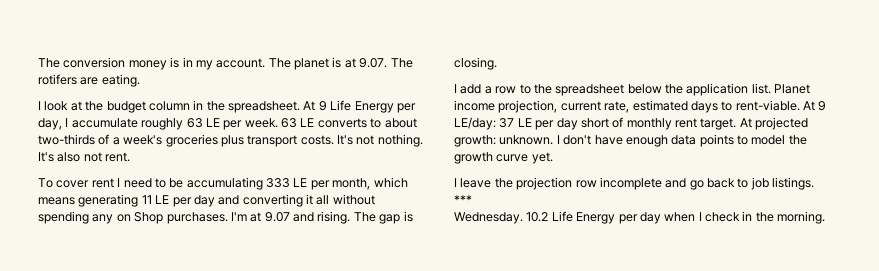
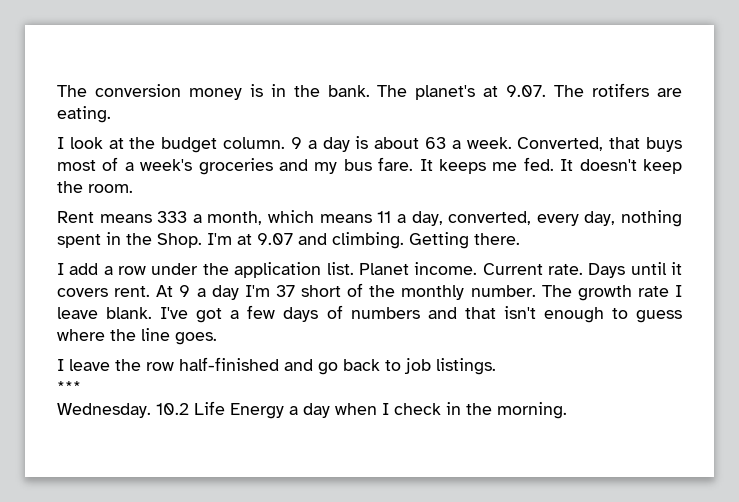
- The conversion money is in my account. The planet is at 9.07. The rotifers are eating.
+ The conversion money is in the bank. The planet's at 9.07. The rotifers are eating.
- I look at the budget column in the spreadsheet. At 9 Life Energy per day, I accumulate roughly 63 LE per week. 63 LE converts to about two-thirds of a week's groceries plus transport costs. It's not nothing. It's also not rent.
- To cover rent I need to be accumulating 333 LE per month, which means generating 11 LE per day and converting it all without spending any on Shop purchases. I'm at 9.07 and rising. The gap is closing.
- I add a row to the spreadsheet below the application list. Planet income projection, current rate, estimated days to rent-viable. At 9 LE/day: 37 LE per day short of monthly rent target. At projected growth: unknown. I don't have enough data points to model the growth curve yet.
+ I look at the budget column. 9 a day is about 63 a week. Converted, that buys most of a week's groceries and my bus fare. It keeps me fed. It doesn't keep the room.
+ Rent means 333 a month, which means 11 a day, converted, every day, nothing spent in the Shop. I'm at 9.07 and climbing. Getting there.
+ I add a row under the application list. Planet income. Current rate. Days until it covers rent. At 9 a day I'm 37 short of the monthly number. The growth rate I leave blank. I've got a few days of numbers and that isn't enough to guess where the line goes.
- I leave the projection row incomplete and go back to job listings.
+ I leave the row half-finished and go back to job listings.
- 10.2 Life Energy per day when I check in the morning.
+ 10.2 Life Energy a day when I check in the morning.

